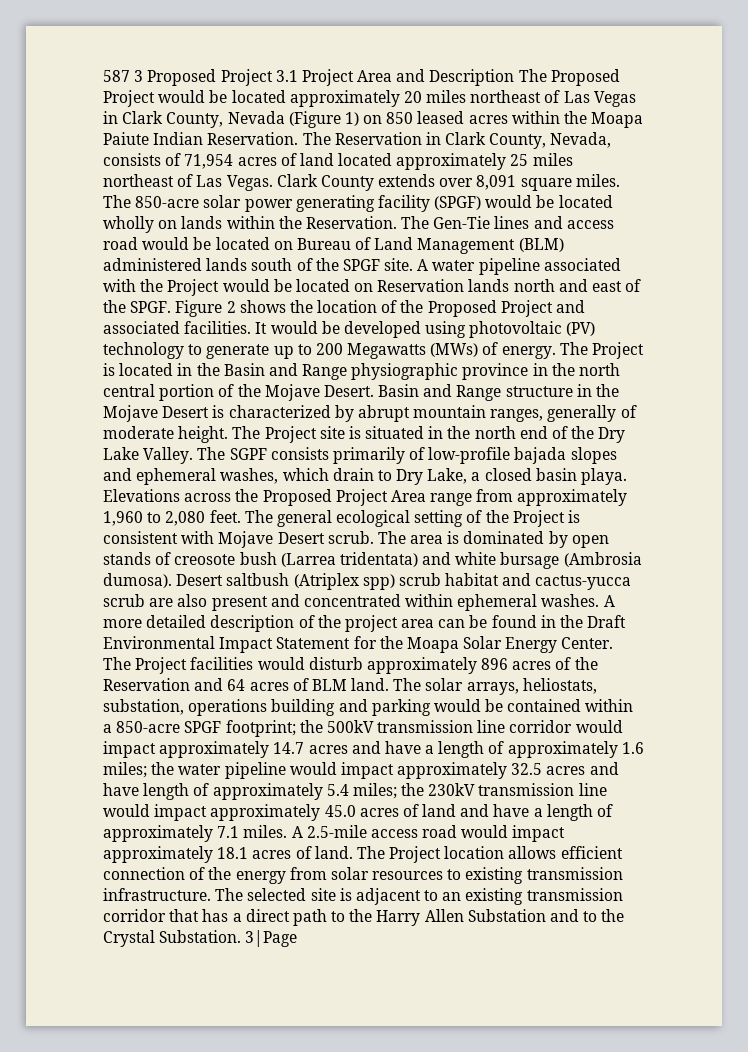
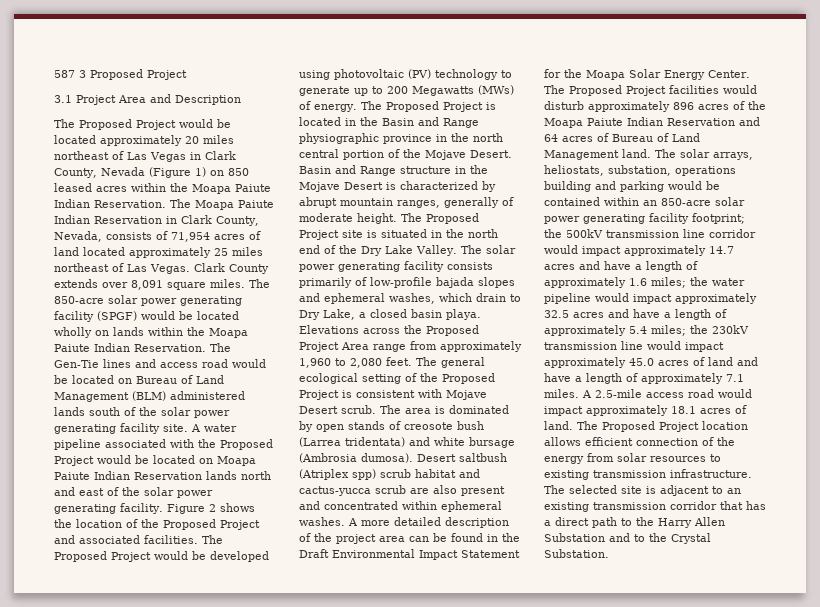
- 587 3 Proposed Project 3.1 Project Area and Description The Proposed Project would be located approximately 20 miles northeast of Las Vegas in Clark County, Nevada (Figure 1) on 850 leased acres within the Moapa Paiute Indian Reservation.
+ 587 3 Proposed Project
+ 3.1 Project Area and Description
+ The Proposed Project would be located approximately 20 miles northeast of Las Vegas in Clark County, Nevada (Figure 1) on 850 leased acres within the Moapa Paiute Indian Reservation.
- The Reservation in Clark County, Nevada, consists of 71,954 acres of land located approximately 25 miles northeast of Las Vegas.
+ The Moapa Paiute Indian Reservation in Clark County, Nevada, consists of 71,954 acres of land located approximately 25 miles northeast of Las Vegas.
- The 850-acre solar power generating facility (SPGF) would be located wholly on lands within the Reservation.
+ The 850-acre solar power generating facility (SPGF) would be located wholly on lands within the Moapa Paiute Indian Reservation.
- The Gen-Tie lines and access road would be located on Bureau of Land Management (BLM) administered lands south of the SPGF site.
+ The Gen-Tie lines and access road would be located on Bureau of Land Management (BLM) administered lands south of the solar power generating facility site.
- A water pipeline associated with the Project would be located on Reservation lands north and east of the SPGF.
+ A water pipeline associated with the Proposed Project would be located on Moapa Paiute Indian Reservation lands north and east of the solar power generating facility.
- It would be developed using photovoltaic (PV) technology to generate up to 200 Megawatts (MWs) of energy.
+ The Proposed Project would be developed using photovoltaic (PV) technology to generate up to 200 Megawatts (MWs) of energy.
- The Project is located in the Basin and Range physiographic province in the north central portion of the Mojave Desert.
+ The Proposed Project is located in the Basin and Range physiographic province in the north central portion of the Mojave Desert.
- The Project site is situated in the north end of the Dry Lake Valley.
+ The Proposed Project site is situated in the north end of the Dry Lake Valley.
- The SGPF consists primarily of low-profile bajada slopes and ephemeral washes, which drain to Dry Lake, a closed basin playa.
+ The solar power generating facility consists primarily of low-profile bajada slopes and ephemeral washes, which drain to Dry Lake, a closed basin playa.
- The general ecological setting of the Project is consistent with Mojave Desert scrub.
+ The general ecological setting of the Proposed Project is consistent with Mojave Desert scrub.
- The Project facilities would disturb approximately 896 acres of the Reservation and 64 acres of BLM land.
+ The Proposed Project facilities would disturb approximately 896 acres of the Moapa Paiute Indian Reservation and 64 acres of Bureau of Land Management land.
- The solar arrays, heliostats, substation, operations building and parking would be contained within a 850-acre SPGF footprint;
+ The solar arrays, heliostats, substation, operations building and parking would be contained within an 850-acre solar power generating facility footprint;
- the water pipeline would impact approximately 32.5 acres and have length of approximately 5.4 miles;
+ the water pipeline would impact approximately 32.5 acres and have a length of approximately 5.4 miles;
- The Project location allows efficient connection of the energy from solar resources to existing transmission infrastructure.
+ The Proposed Project location allows efficient connection of the energy from solar resources to existing transmission infrastructure.
- 3|Page

